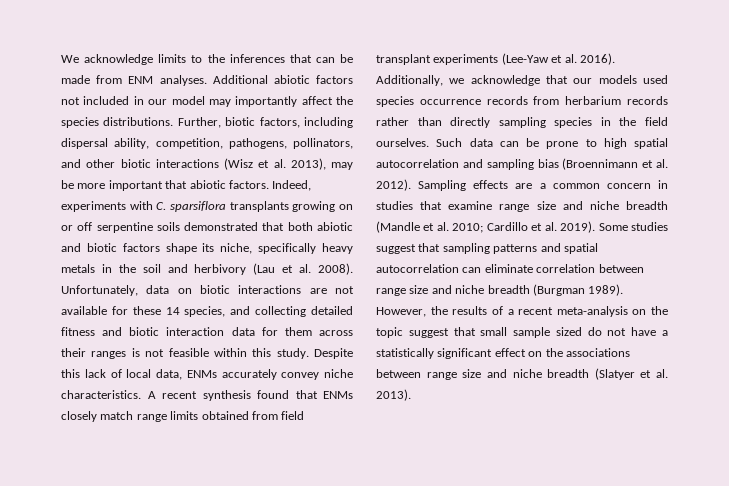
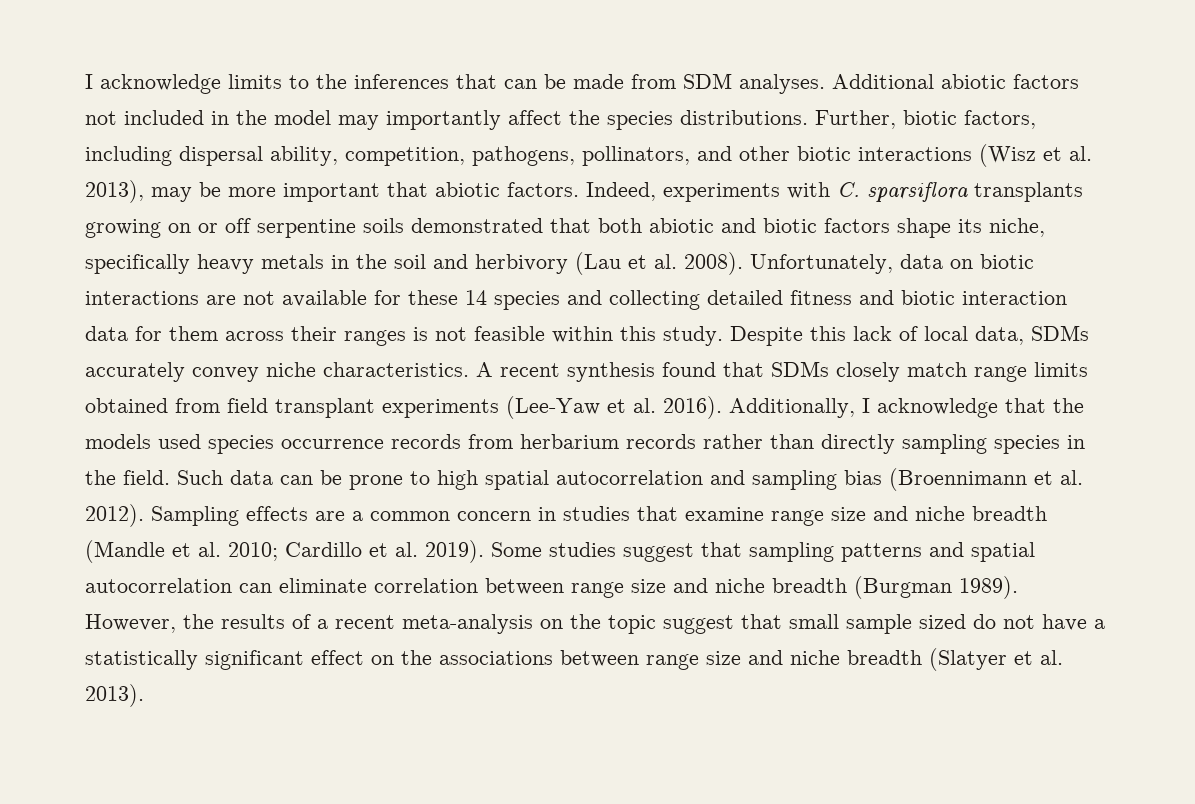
- We acknowledge limits to the inferences that can be made from ENM analyses.
+ I acknowledge limits to the inferences that can be made from SDM analyses.
- Additional abiotic factors not included in our model may importantly affect the species distributions.
+ Additional abiotic factors not included in the model may importantly affect the species distributions.
- Unfortunately, data on biotic interactions are not available for these 14 species, and collecting detailed fitness and biotic interaction data for them across their ranges is not feasible within this study.
+ Unfortunately, data on biotic interactions are not available for these 14 species and collecting detailed fitness and biotic interaction data for them across their ranges is not feasible within this study.
- Despite this lack of local data, ENMs accurately convey niche characteristics.
+ Despite this lack of local data, SDMs accurately convey niche characteristics.
- A recent synthesis found that ENMs closely match range limits obtained from field transplant experiments (Lee-Yaw et al. 2016).
+ A recent synthesis found that SDMs closely match range limits obtained from field transplant experiments (Lee-Yaw et al. 2016).
- Additionally, we acknowledge that our models used species occurrence records from herbarium records rather than directly sampling species in the field ourselves.
+ Additionally, I acknowledge that the models used species occurrence records from herbarium records rather than directly sampling species in the field.

